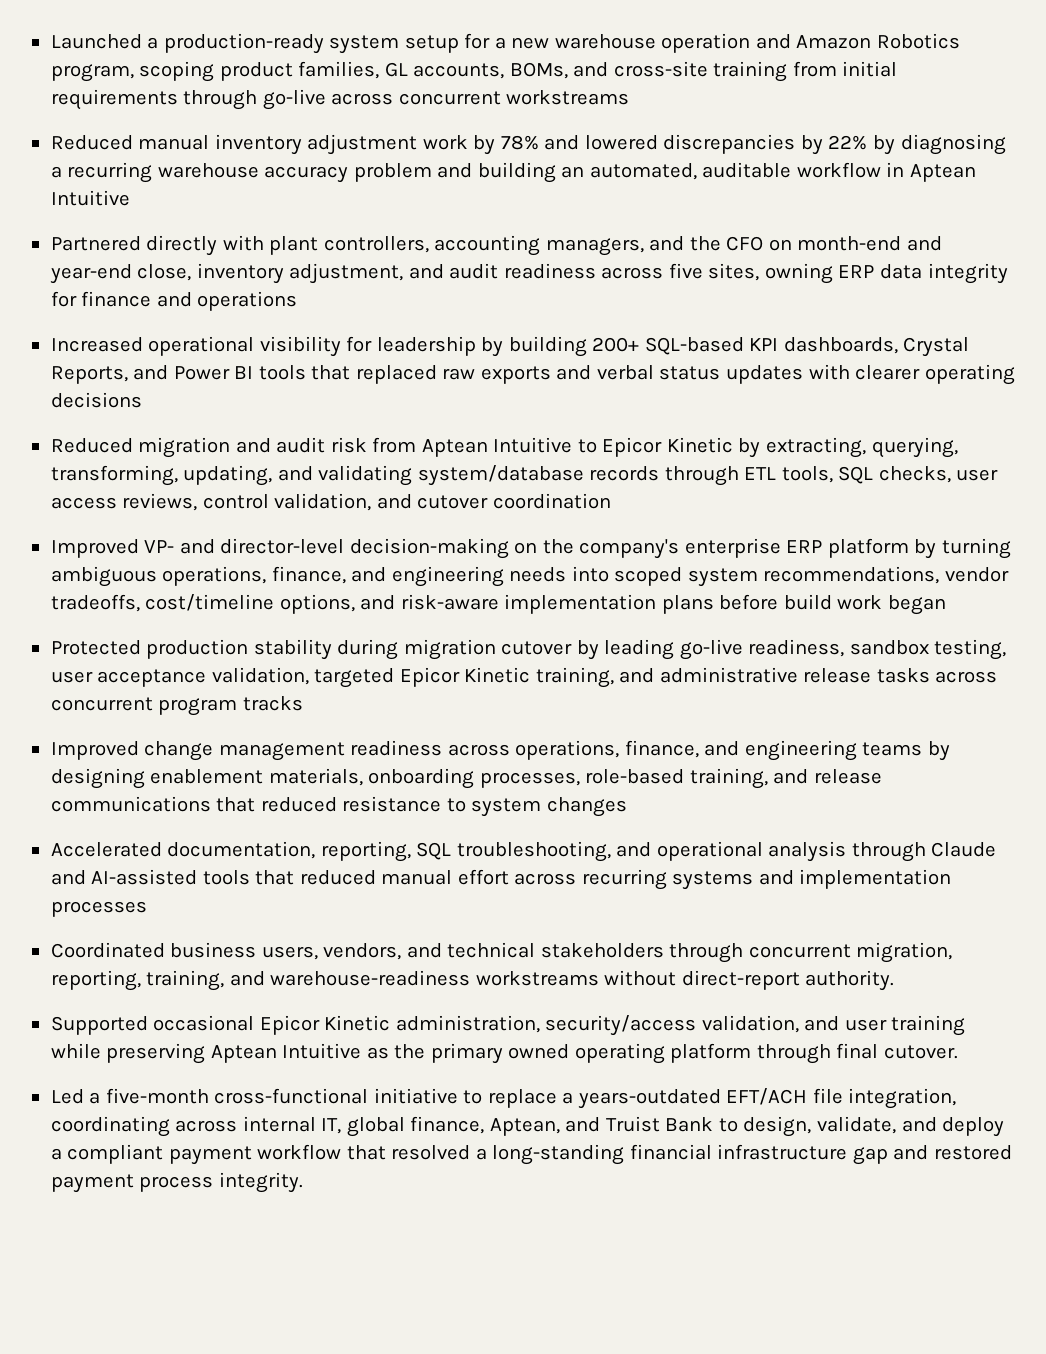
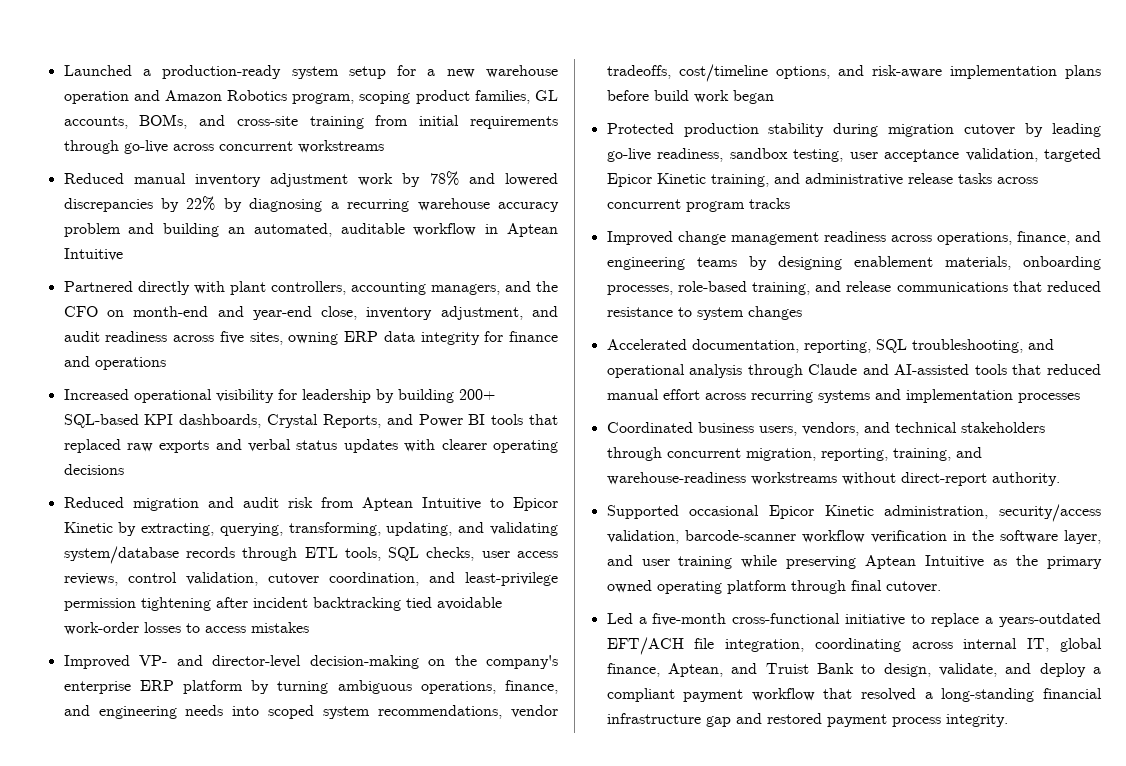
- Reduced migration and audit risk from Aptean Intuitive to Epicor Kinetic by extracting, querying, transforming, updating, and validating system/database records through ETL tools, SQL checks, user access reviews, control validation, and cutover coordination
+ Reduced migration and audit risk from Aptean Intuitive to Epicor Kinetic by extracting, querying, transforming, updating, and validating system/database records through ETL tools, SQL checks, user access reviews, control validation, cutover coordination, and least-privilege permission tightening after incident backtracking tied avoidable work-order losses to access mistakes
- Supported occasional Epicor Kinetic administration, security/access validation, and user training while preserving Aptean Intuitive as the primary owned operating platform through final cutover.
+ Supported occasional Epicor Kinetic administration, security/access validation, barcode-scanner workflow verification in the software layer, and user training while preserving Aptean Intuitive as the primary owned operating platform through final cutover.

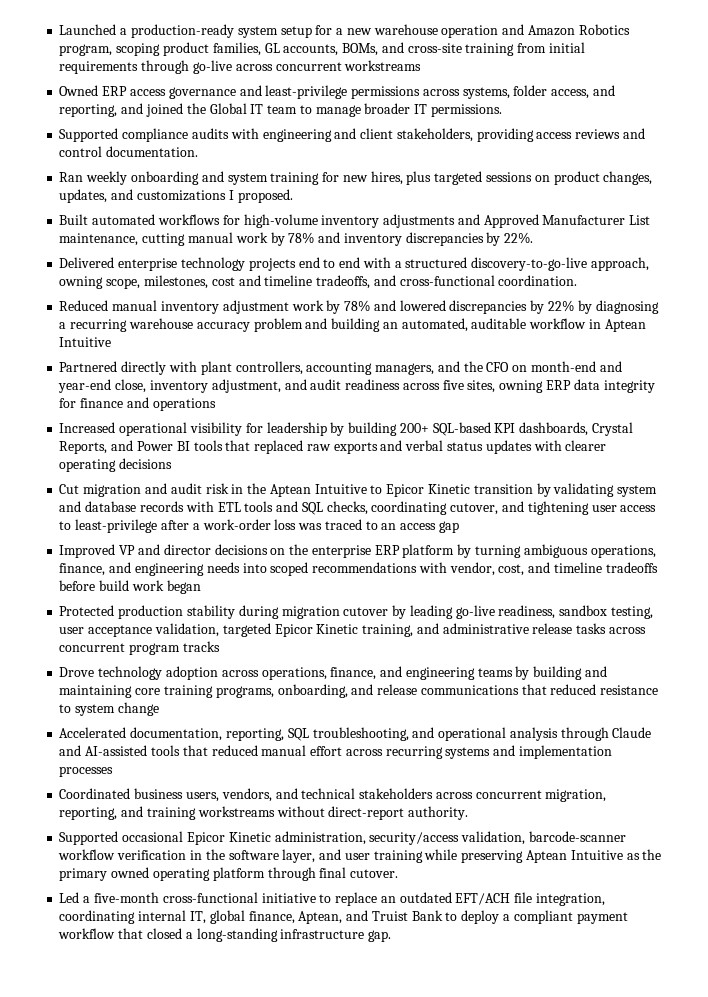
+ Owned ERP access governance and least-privilege permissions across systems, folder access, and reporting, and joined the Global IT team to manage broader IT permissions.
+ Supported compliance audits with engineering and client stakeholders, providing access reviews and control documentation.
+ Ran weekly onboarding and system training for new hires, plus targeted sessions on product changes, updates, and customizations I proposed.
+ Built automated workflows for high-volume inventory adjustments and Approved Manufacturer List maintenance, cutting manual work by 78% and inventory discrepancies by 22%.
+ Delivered enterprise technology projects end to end with a structured discovery-to-go-live approach, owning scope, milestones, cost and timeline tradeoffs, and cross-functional coordination.
- Reduced migration and audit risk from Aptean Intuitive to Epicor Kinetic by extracting, querying, transforming, updating, and validating system/database records through ETL tools, SQL checks, user access reviews, control validation, cutover coordination, and least-privilege permission tightening after incident backtracking tied avoidable work-order losses to access mistakes
- Improved VP- and director-level decision-making on the company's enterprise ERP platform by turning ambiguous operations, finance, and engineering needs into scoped system recommendations, vendor tradeoffs, cost/timeline options, and risk-aware implementation plans before build work began
+ Cut migration and audit risk in the Aptean Intuitive to Epicor Kinetic transition by validating system and database records with ETL tools and SQL checks, coordinating cutover, and tightening user access to least-privilege after a work-order loss was traced to an access gap
+ Improved VP and director decisions on the enterprise ERP platform by turning ambiguous operations, finance, and engineering needs into scoped recommendations with vendor, cost, and timeline tradeoffs before build work began
- Improved change management readiness across operations, finance, and engineering teams by designing enablement materials, onboarding processes, role-based training, and release communications that reduced resistance to system changes
+ Drove technology adoption across operations, finance, and engineering teams by building and maintaining core training programs, onboarding, and release communications that reduced resistance to system change
- Coordinated business users, vendors, and technical stakeholders through concurrent migration, reporting, training, and warehouse-readiness workstreams without direct-report authority.
+ Coordinated business users, vendors, and technical stakeholders across concurrent migration, reporting, and training workstreams without direct-report authority.
- Led a five-month cross-functional initiative to replace a years-outdated EFT/ACH file integration, coordinating across internal IT, global finance, Aptean, and Truist Bank to design, validate, and deploy a compliant payment workflow that resolved a long-standing financial infrastructure gap and restored payment process integrity.
+ Led a five-month cross-functional initiative to replace an outdated EFT/ACH file integration, coordinating internal IT, global finance, Aptean, and Truist Bank to deploy a compliant payment workflow that closed a long-standing infrastructure gap.

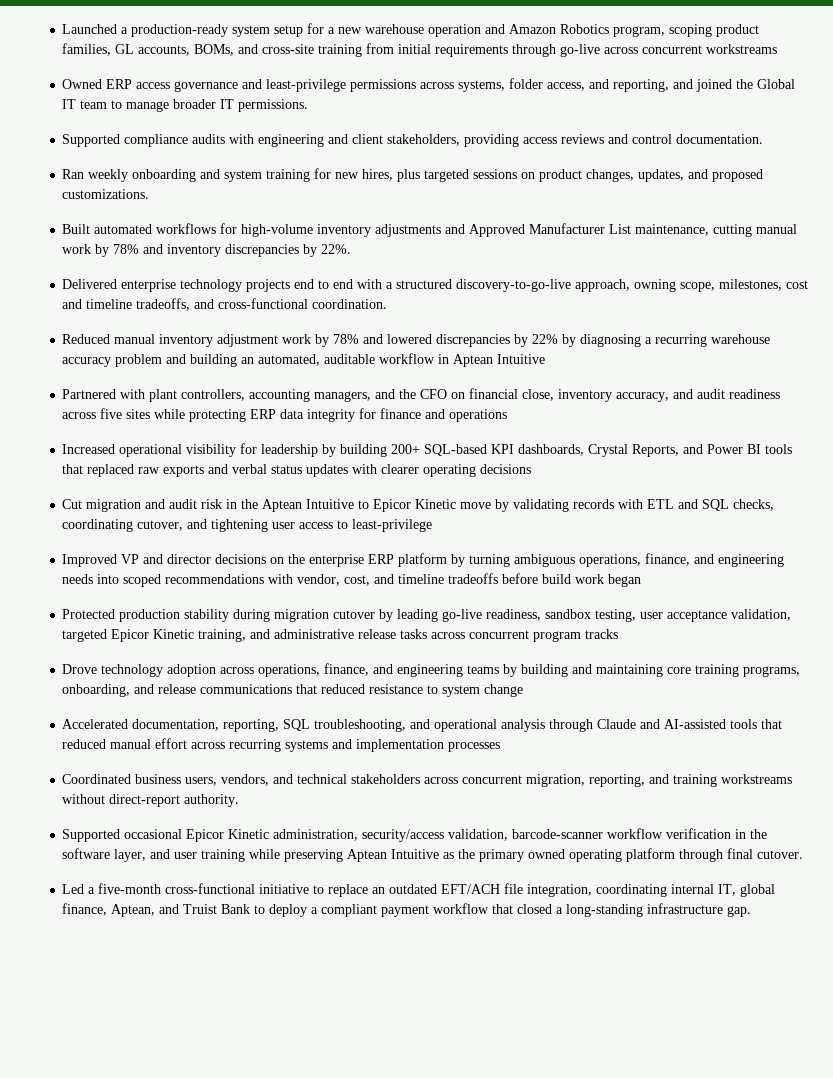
- Ran weekly onboarding and system training for new hires, plus targeted sessions on product changes, updates, and customizations I proposed.
+ Ran weekly onboarding and system training for new hires, plus targeted sessions on product changes, updates, and proposed customizations.
- Partnered directly with plant controllers, accounting managers, and the CFO on month-end and year-end close, inventory adjustment, and audit readiness across five sites, owning ERP data integrity for finance and operations
+ Partnered with plant controllers, accounting managers, and the CFO on financial close, inventory accuracy, and audit readiness across five sites while protecting ERP data integrity for finance and operations
- Cut migration and audit risk in the Aptean Intuitive to Epicor Kinetic transition by validating system and database records with ETL tools and SQL checks, coordinating cutover, and tightening user access to least-privilege after a work-order loss was traced to an access gap
+ Cut migration and audit risk in the Aptean Intuitive to Epicor Kinetic move by validating records with ETL and SQL checks, coordinating cutover, and tightening user access to least-privilege

